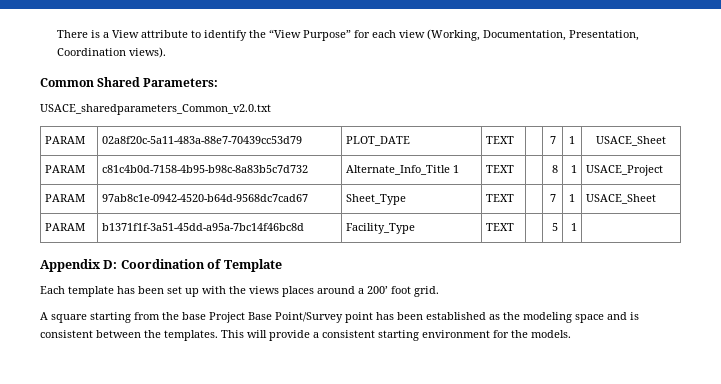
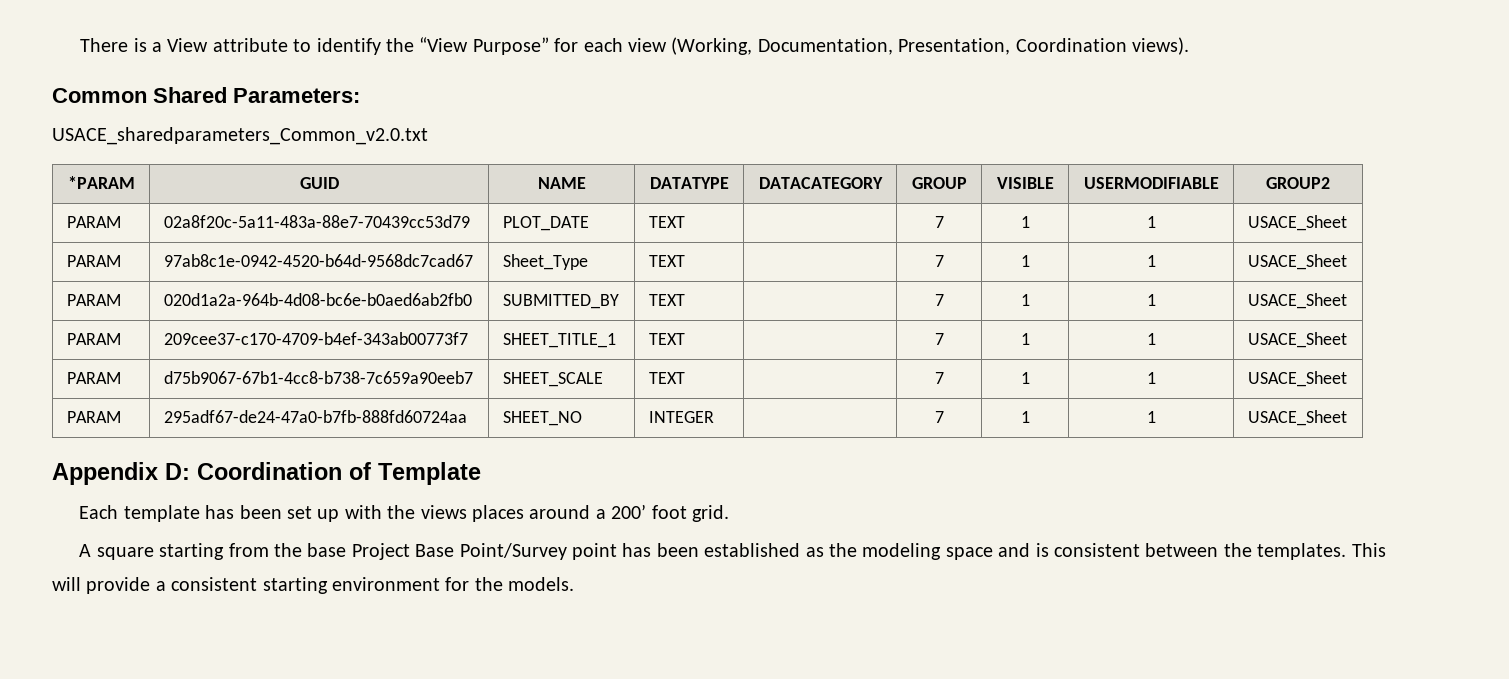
+ *PARAM | GUID | NAME | DATATYPE | DATACATEGORY | GROUP | VISIBLE | USERMODIFIABLE | GROUP2
- PARAM | 02a8f20c-5a11-483a-88e7-70439cc53d79 | PLOT_DATE | TEXT | | 7 | 1 | USACE_Sheet
- PARAM | c81c4b0d-7158-4b95-b98c-8a83b5c7d732 | Alternate_Info_Title 1 | TEXT | | 8 | 1 | USACE_Project
+ PARAM | 02a8f20c-5a11-483a-88e7-70439cc53d79 | PLOT_DATE | TEXT | | 7 | 1 | 1 | USACE_Sheet
- PARAM | 97ab8c1e-0942-4520-b64d-9568dc7cad67 | Sheet_Type | TEXT | | 7 | 1 | USACE_Sheet
- PARAM | b1371f1f-3a51-45dd-a95a-7bc14f46bc8d | Facility_Type | TEXT | | 5 | 1 |
+ PARAM | 97ab8c1e-0942-4520-b64d-9568dc7cad67 | Sheet_Type | TEXT | | 7 | 1 | 1 | USACE_Sheet
+ PARAM | 020d1a2a-964b-4d08-bc6e-b0aed6ab2fb0 | SUBMITTED_BY | TEXT | | 7 | 1 | 1 | USACE_Sheet
+ PARAM | 209cee37-c170-4709-b4ef-343ab00773f7 | SHEET_TITLE_1 | TEXT | | 7 | 1 | 1 | USACE_Sheet
+ PARAM | d75b9067-67b1-4cc8-b738-7c659a90eeb7 | SHEET_SCALE | TEXT | | 7 | 1 | 1 | USACE_Sheet
+ PARAM | 295adf67-de24-47a0-b7fb-888fd60724aa | SHEET_NO | INTEGER | | 7 | 1 | 1 | USACE_Sheet

